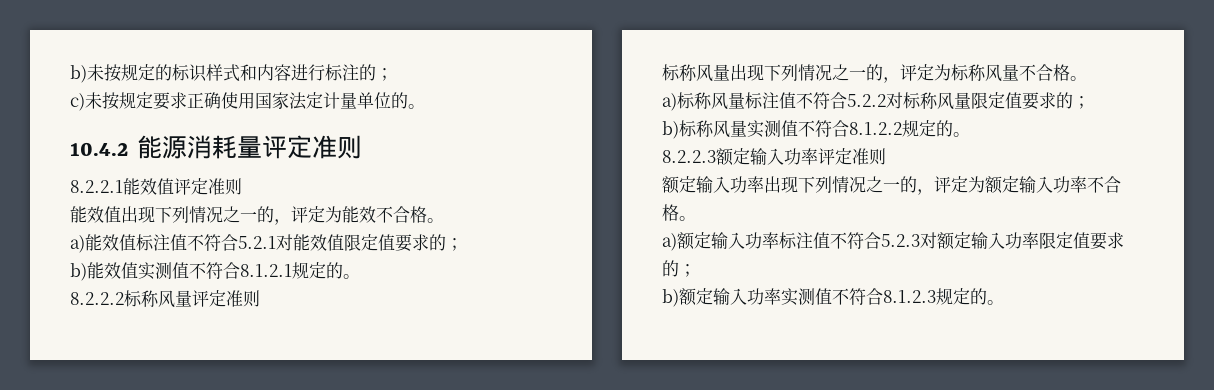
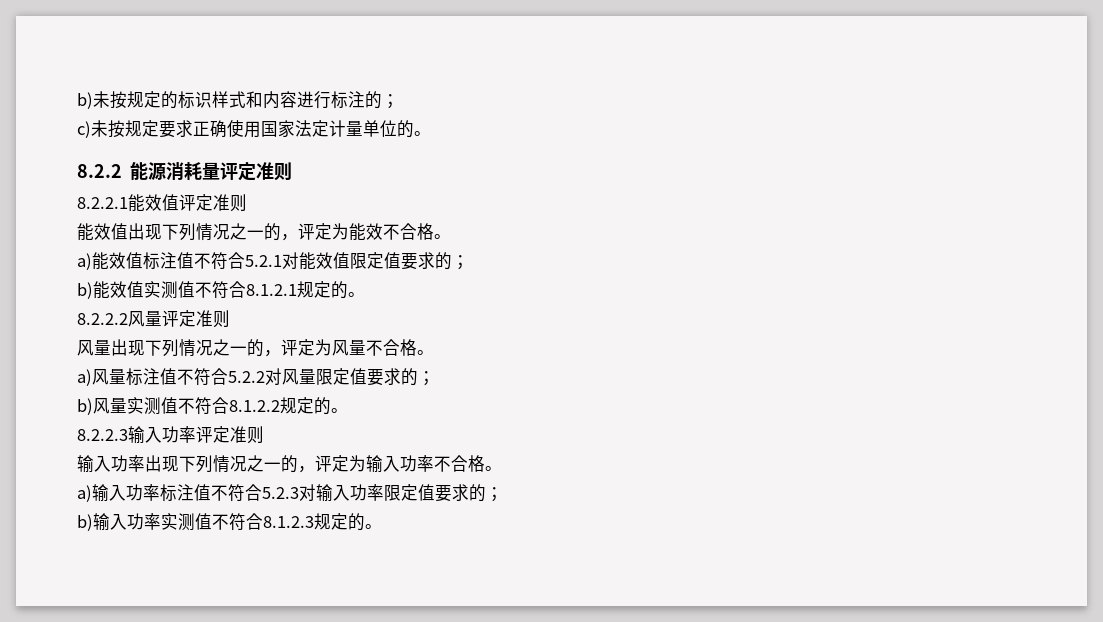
- 10.4.2能源消耗量评定准则
+ 8.2.2能源消耗量评定准则
- 8.2.2.2标称风量评定准则
+ 8.2.2.2风量评定准则
- 标称风量出现下列情况之一的，评定为标称风量不合格。
+ 风量出现下列情况之一的，评定为风量不合格。
- a)标称风量标注值不符合5.2.2对标称风量限定值要求的；
+ a)风量标注值不符合5.2.2对风量限定值要求的；
- b)标称风量实测值不符合8.1.2.2规定的。
+ b)风量实测值不符合8.1.2.2规定的。
- 8.2.2.3额定输入功率评定准则
+ 8.2.2.3输入功率评定准则
- 额定输入功率出现下列情况之一的，评定为额定输入功率不合格。
+ 输入功率出现下列情况之一的，评定为输入功率不合格。
- a)额定输入功率标注值不符合5.2.3对额定输入功率限定值要求的；
+ a)输入功率标注值不符合5.2.3对输入功率限定值要求的；
- b)额定输入功率实测值不符合8.1.2.3规定的。
+ b)输入功率实测值不符合8.1.2.3规定的。

